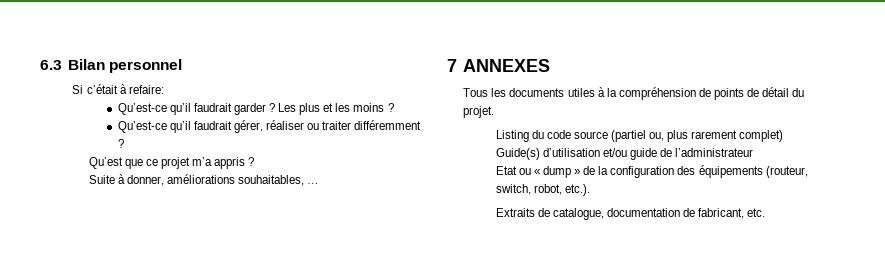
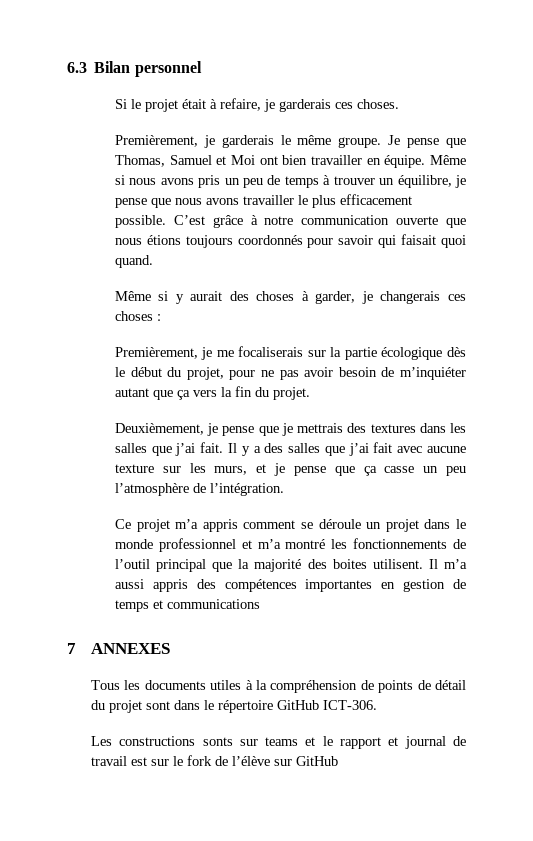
- Si c’était à refaire:
- Qu’est-ce qu’il faudrait garder ? Les plus et les moins ?
- Qu’est-ce qu’il faudrait gérer, réaliser ou traiter différemment ?
- Qu’est que ce projet m’a appris ?
- Suite à donner, améliorations souhaitables, …
+ Si le projet était à refaire, je garderais ces choses.
+ Premièrement, je garderais le même groupe. Je pense que Thomas, Samuel et Moi ont bien travailler en équipe. Même si nous avons pris un peu de temps à trouver un équilibre, je pense que nous avons travailler le plus efficacement possible. C’est grâce à notre communication ouverte que nous étions toujours coordonnés pour savoir qui faisait quoi quand.
+ Même si y aurait des choses à garder, je changerais ces choses :
+ Premièrement, je me focaliserais sur la partie écologique dès le début du projet, pour ne pas avoir besoin de m’inquiéter autant que ça vers la fin du projet.
+ Deuxièmement, je pense que je mettrais des textures dans les salles que j’ai fait. Il y a des salles que j’ai fait avec aucune texture sur les murs, et je pense que ça casse un peu l’atmosphère de l’intégration.
+ Ce projet m’a appris comment se déroule un projet dans le monde professionnel et m’a montré les fonctionnements de l’outil principal que la majorité des boites utilisent. Il m’a aussi appris des compétences importantes en gestion de temps et communications
- Tous les documents utiles à la compréhension de points de détail du projet.
- Listing du code source (partiel ou, plus rarement complet)
- Guide(s) d’utilisation et/ou guide de l’administrateur
- Etat ou « dump » de la configuration des équipements (routeur, switch, robot, etc.).
- Extraits de catalogue, documentation de fabricant, etc.
+ Tous les documents utiles à la compréhension de points de détail du projet sont dans le répertoire GitHub ICT-306.
+ Les constructions sonts sur teams et le rapport et journal de travail est sur le fork de l’élève sur GitHub

